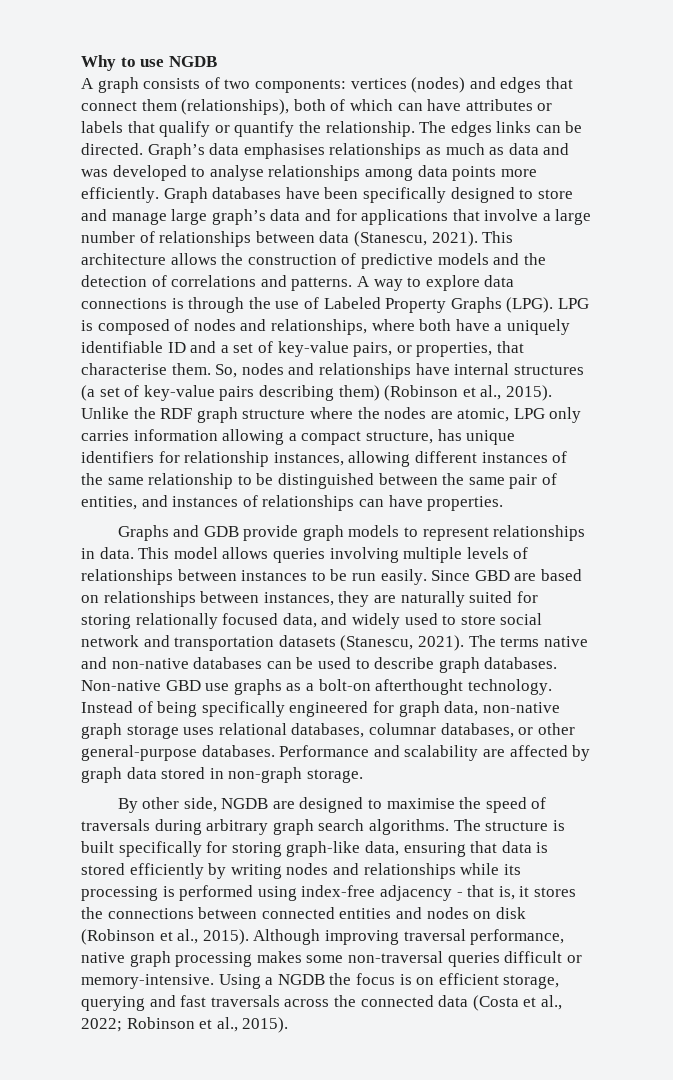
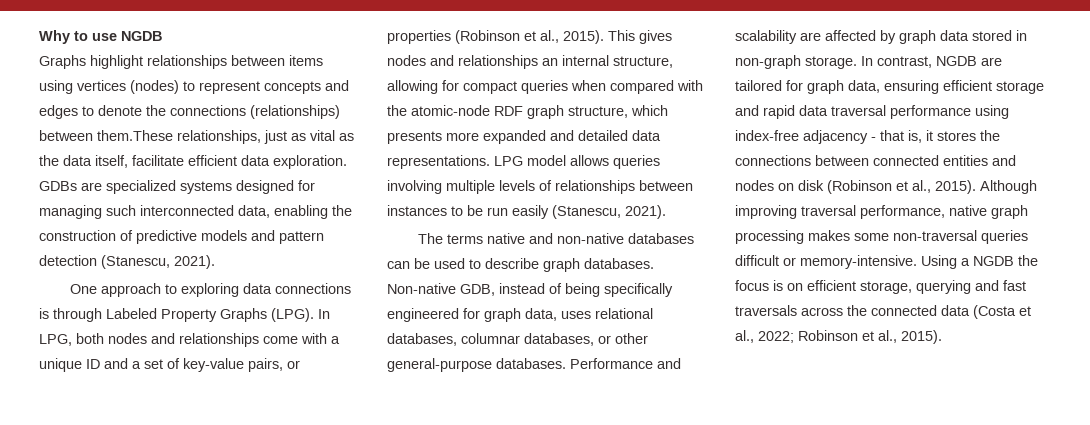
- A graph consists of two components: vertices (nodes) and edges that connect them (relationships), both of which can have attributes or labels that qualify or quantify the relationship. The edges links can be directed. Graph’s data emphasises relationships as much as data and was developed to analyse relationships among data points more efficiently. Graph databases have been specifically designed to store and manage large graph’s data and for applications that involve a large number of relationships between data (Stanescu, 2021). This architecture allows the construction of predictive models and the detection of correlations and patterns. A way to explore data connections is through the use of Labeled Property Graphs (LPG).
+ Graphs highlight relationships between items using vertices (nodes) to represent concepts and edges to denote the connections (relationships) between them.These relationships, just as vital as the data itself, facilitate efficient data exploration. GDBs are specialized systems designed for managing such interconnected data, enabling the construction of predictive models and pattern detection (Stanescu, 2021).
+ One approach to exploring data connections is through Labeled Property Graphs (LPG).
- LPG is composed of nodes and relationships, where both have a uniquely identifiable ID and a set of key-value pairs, or properties, that characterise them. So, nodes and relationships have internal structures (a set of key-value pairs describing them) (Robinson et al., 2015). Unlike the RDF graph structure where the nodes are atomic, LPG only carries information allowing a compact structure, has unique identifiers for relationship instances, allowing different instances of the same relationship to be distinguished between the same pair of entities, and instances of relationships can have properties.
- Graphs and GDB provide graph models to represent relationships in data. This model allows queries involving multiple levels of relationships between instances to be run easily. Since GBD are based on relationships between instances, they are naturally suited for storing relationally focused data, and widely used to store social network and transportation datasets (Stanescu, 2021). The terms native and non-native databases can be used to describe graph databases.
+ In LPG, both nodes and relationships come with a unique ID and a set of key-value pairs, or properties (Robinson et al., 2015). This gives nodes and relationships an internal structure, allowing for compact queries when compared with the atomic-node RDF graph structure, which presents more expanded and detailed data representations. LPG model allows queries involving multiple levels of relationships between instances to be run easily (Stanescu, 2021).
+ The terms native and non-native databases can be used to describe graph databases.
- Non-native GBD use graphs as a bolt-on afterthought technology. Instead of being specifically engineered for graph data, non-native graph storage uses relational databases, columnar databases, or other general-purpose databases.
+ Non-native GDB, instead of being specifically engineered for graph data, uses relational databases, columnar databases, or other general-purpose databases.
- Performance and scalability are affected by graph data stored in non-graph storage.
- By other side, NGDB are designed to maximise the speed of traversals during arbitrary graph search algorithms. The structure is built specifically for storing graph-like data, ensuring that data is stored efficiently by writing nodes and relationships while its processing is performed using index-free adjacency - that is, it stores the connections between connected entities and nodes on disk (Robinson et al., 2015).
+ Performance and scalability are affected by graph data stored in non-graph storage. In contrast, NGDB are tailored for graph data, ensuring efficient storage and rapid data traversal performance using index-free adjacency - that is, it stores the connections between connected entities and nodes on disk (Robinson et al., 2015).

